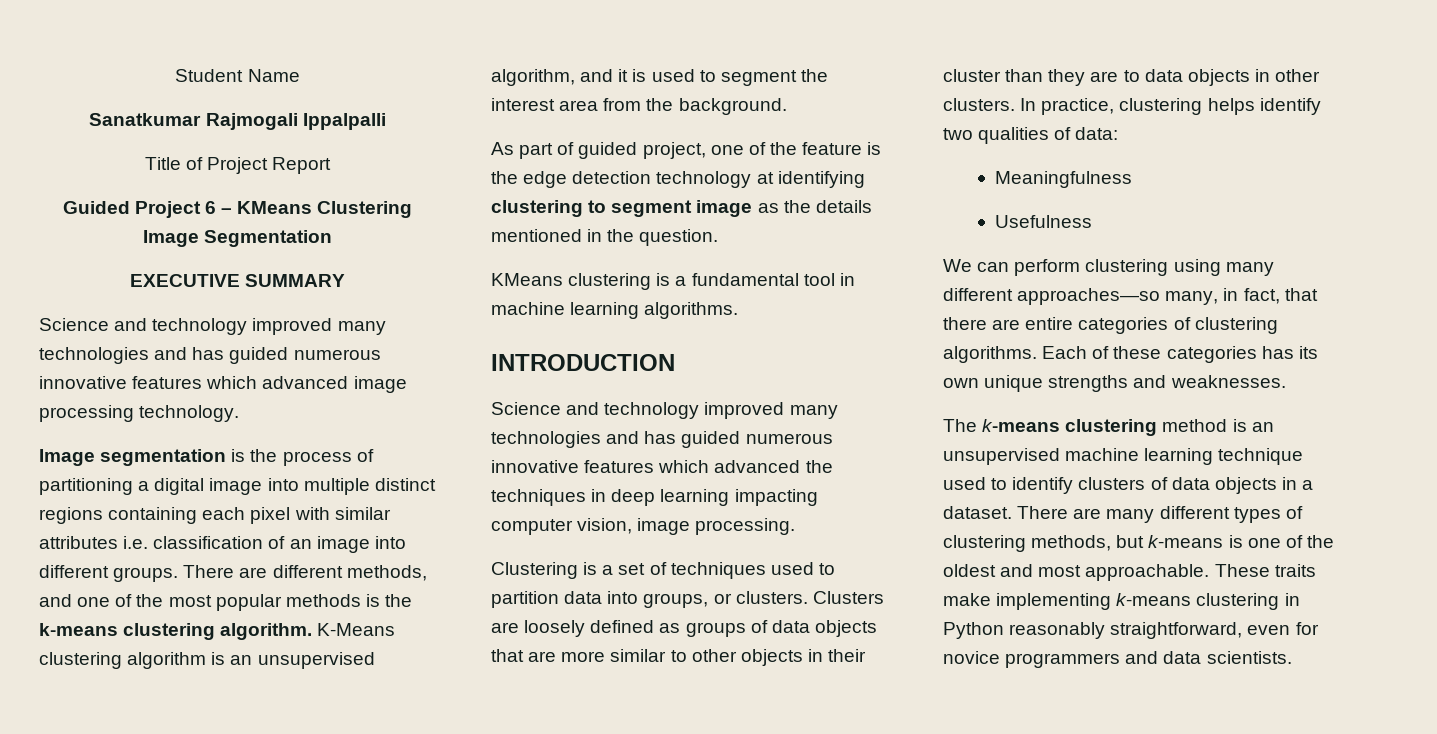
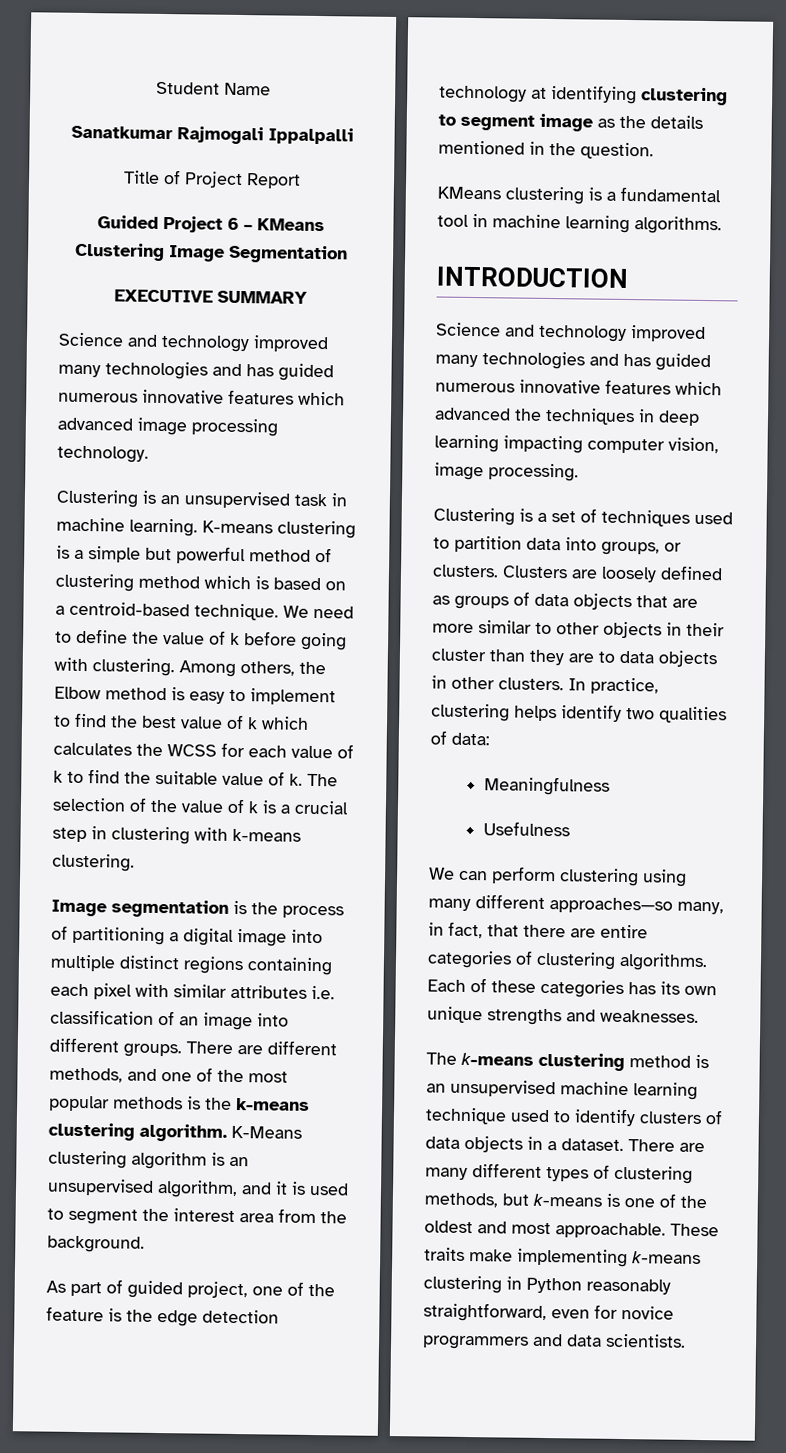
+ Clustering is an unsupervised task in machine learning. K-means clustering is a simple but powerful method of clustering method which is based on a centroid-based technique. We need to define the value of k before going with clustering. Among others, the Elbow method is easy to implement to find the best value of k which calculates the WCSS for each value of k to find the suitable value of k. The selection of the value of k is a crucial step in clustering with k-means clustering.

